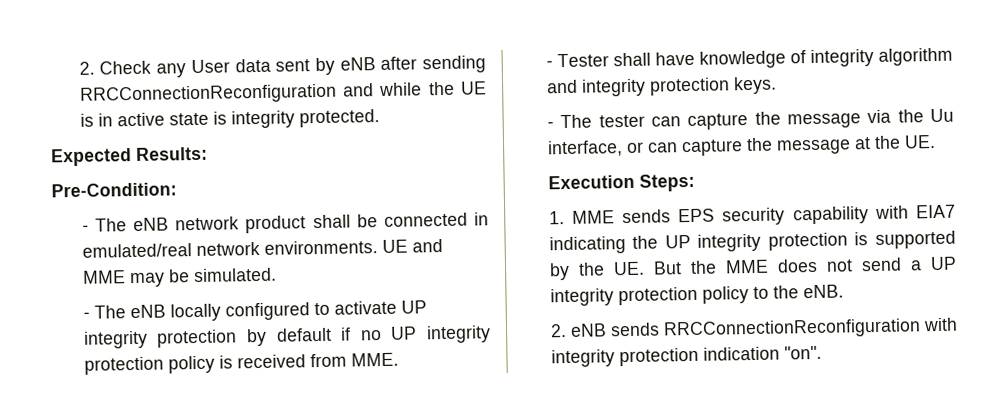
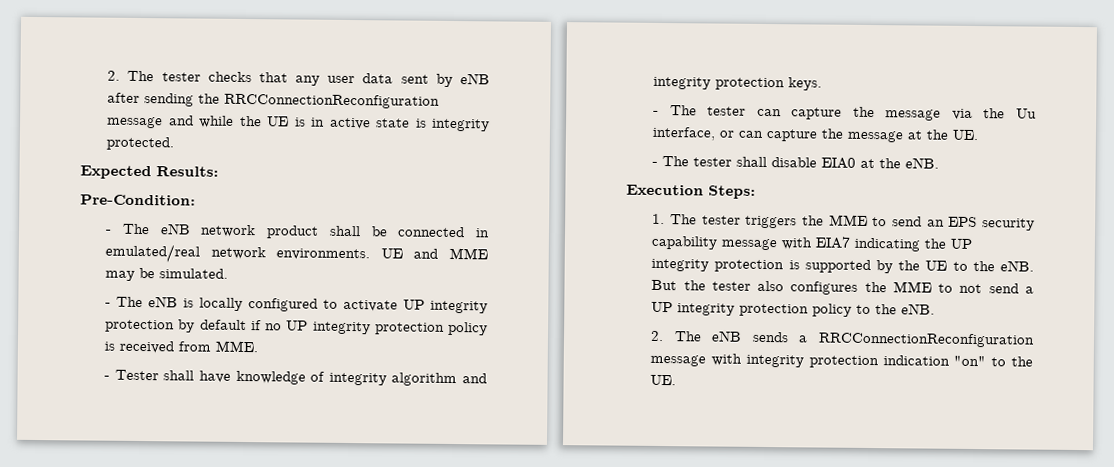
- 2. Check any User data sent by eNB after sending RRCConnectionReconfiguration and while the UE is in active state is integrity protected.
+ 2. The tester checks that any user data sent by eNB after sending the RRCConnectionReconfiguration message and while the UE is in active state is integrity protected.
- - The eNB locally configured to activate UP integrity protection by default if no UP integrity protection policy is received from MME.
+ - The eNB is locally configured to activate UP integrity protection by default if no UP integrity protection policy is received from MME.
+ - The tester shall disable EIA0 at the eNB.
  Execution Steps:
- 1. MME sends EPS security capability with EIA7 indicating the UP integrity protection is supported by the UE. But the MME does not send a UP integrity protection policy to the eNB.
+ 1. The tester triggers the MME to send an EPS security capability message with EIA7 indicating the UP integrity protection is supported by the UE to the eNB. But the tester also configures the MME to not send a UP integrity protection policy to the eNB.
- 2. eNB sends RRCConnectionReconfiguration with integrity protection indication "on".
+ 2. The eNB sends a RRCConnectionReconfiguration message with integrity protection indication "on" to the UE.

